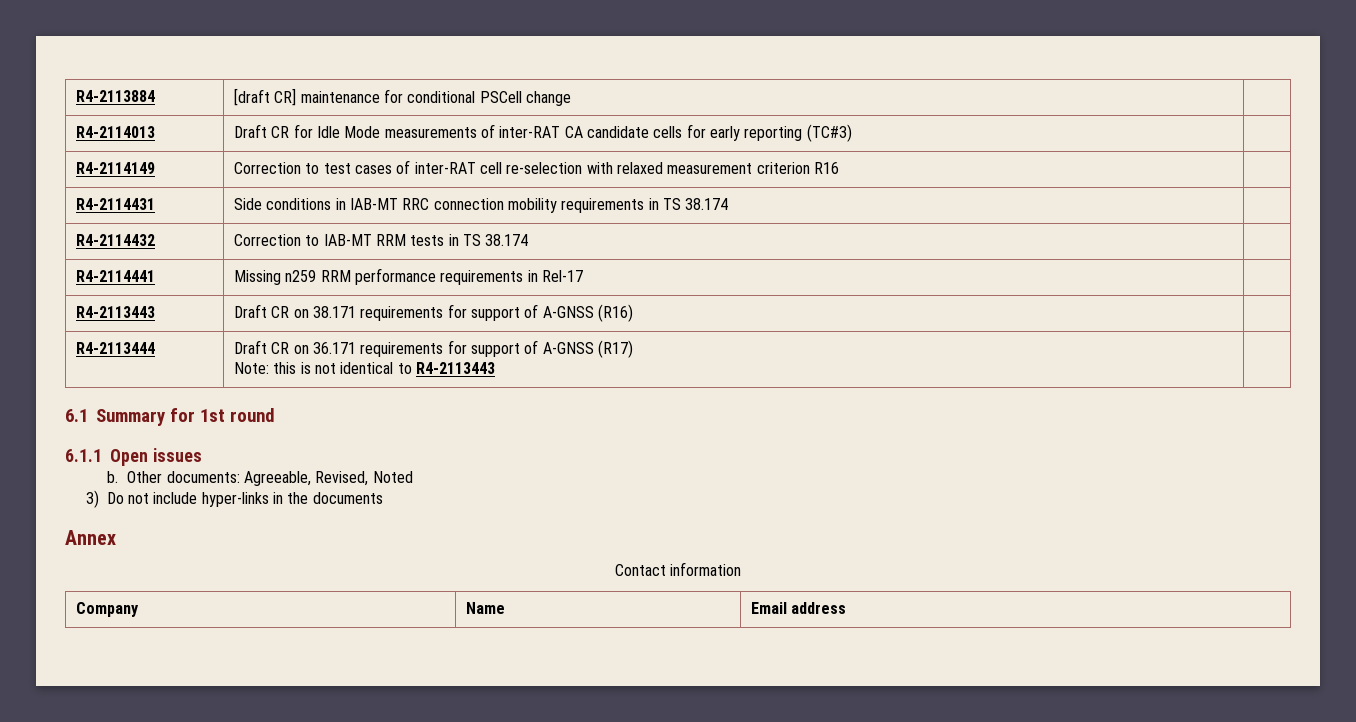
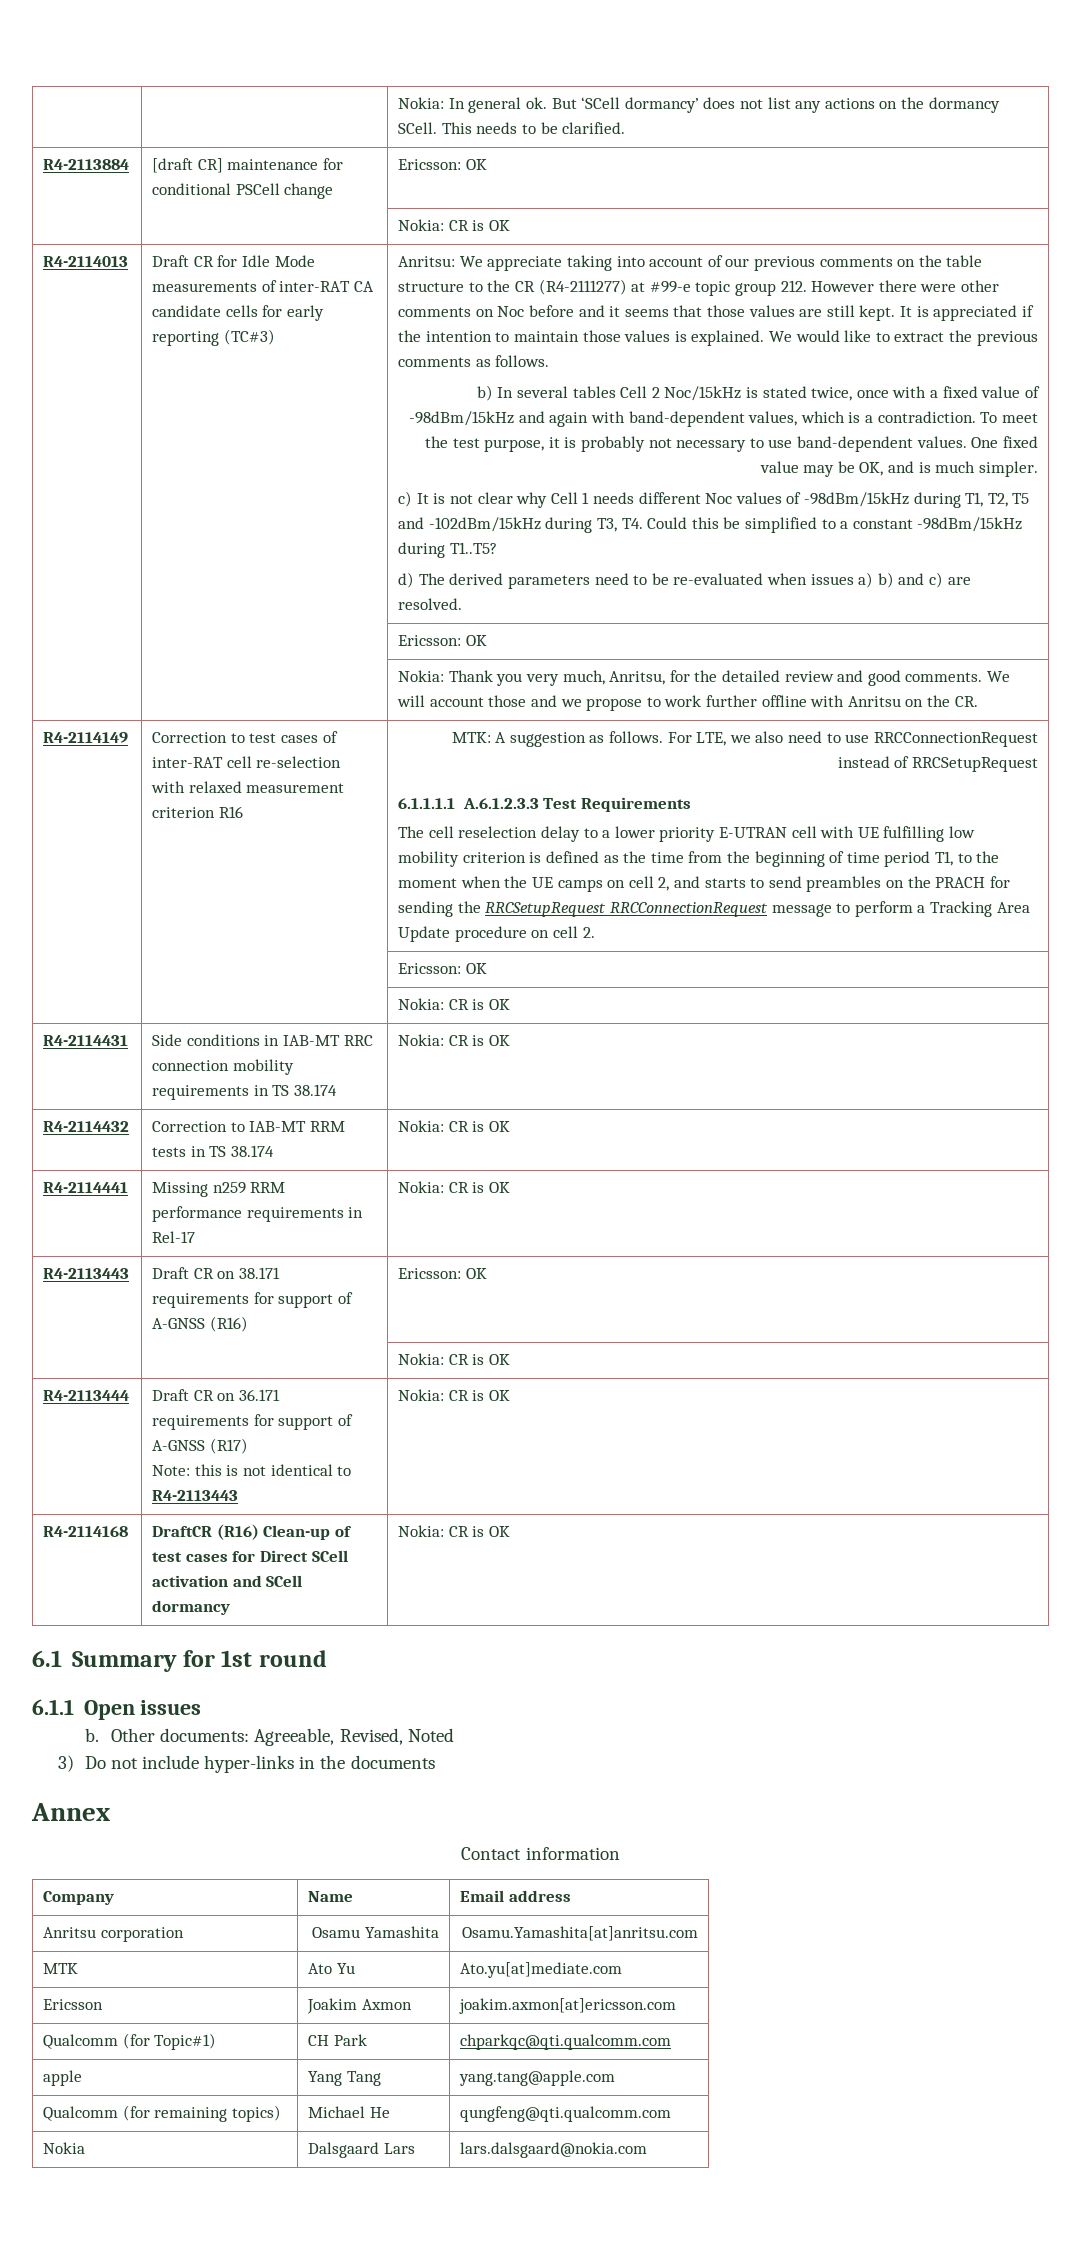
+ | | Nokia: In general ok. But ‘SCell dormancy’ does not list any actions on the dormancy SCell. This needs to be clarified.
- R4-2113884 | [draft CR] maintenance for conditional PSCell change |
+ R4-2113884 | [draft CR] maintenance for conditional PSCell change | Ericsson: OK
+ | | Nokia: CR is OK
+ Anritsu: We appreciate taking into account of our previous comments on the table structure to the CR (R4-2111277) at #99-e topic group 212. However there were other comments on Noc before and it seems that those values are still kept. It is appreciated if the intention to maintain those values is explained. We would like to extract the previous comments as follows.
+ b) In several tables Cell 2 Noc/15kHz is stated twice, once with a fixed value of -98dBm/15kHz and again with band-dependent values, which is a contradiction. To meet the test purpose, it is probably not necessary to use band-dependent values. One fixed value may be OK, and is much simpler.
+ c) It is not clear why Cell 1 needs different Noc values of -98dBm/15kHz during T1, T2, T5 and -102dBm/15kHz during T3, T4. Could this be simplified to a constant -98dBm/15kHz during T1..T5?
+ d) The derived parameters need to be re-evaluated when issues a) b) and c) are resolved.
+ | | Ericsson: OK
+ | | Nokia: Thank you very much, Anritsu, for the detailed review and good comments. We will account those and we propose to work further offline with Anritsu on the CR.
+ MTK: A suggestion as follows. For LTE, we also need to use RRCConnectionRequest instead of RRCSetupRequest
+ 6.1.1.1.1 A.6.1.2.3.3 Test Requirements
+ The cell reselection delay to a lower priority E-UTRAN cell with UE fulfilling low mobility criterion is defined as the time from the beginning of time period T1, to the moment when the UE camps on cell 2, and starts to send preambles on the PRACH for sending the RRCSetupRequest RRCConnectionRequest message to perform a Tracking Area Update procedure on cell 2.
+ | | Ericsson: OK
+ | | Nokia: CR is OK
- R4-2114431 | Side conditions in IAB-MT RRC connection mobility requirements in TS 38.174 |
+ R4-2114431 | Side conditions in IAB-MT RRC connection mobility requirements in TS 38.174 | Nokia: CR is OK
- R4-2114432 | Correction to IAB-MT RRM tests in TS 38.174 |
+ R4-2114432 | Correction to IAB-MT RRM tests in TS 38.174 | Nokia: CR is OK
- R4-2114441 | Missing n259 RRM performance requirements in Rel-17 |
+ R4-2114441 | Missing n259 RRM performance requirements in Rel-17 | Nokia: CR is OK
- R4-2113443 | Draft CR on 38.171 requirements for support of A-GNSS (R16) |
+ R4-2113443 | Draft CR on 38.171 requirements for support of A-GNSS (R16) | Ericsson: OK
+ | | Nokia: CR is OK
  R4-2113444 | Draft CR on 36.171 requirements for support of A-GNSS (R17)
- Note: this is not identical to R4-2113443 |
+ Note: this is not identical to R4-2113443 | Nokia: CR is OK
+ R4-2114168 | DraftCR (R16) Clean-up of test cases for Direct SCell activation and SCell dormancy | Nokia: CR is OK
+ Anritsu corporation | Osamu Yamashita | Osamu.Yamashita[at]anritsu.com
+ MTK | Ato Yu | Ato.yu[at]mediate.com
+ Ericsson | Joakim Axmon | joakim.axmon[at]ericsson.com
+ Qualcomm (for Topic#1) | CH Park | chparkqc@qti.qualcomm.com
+ apple | Yang Tang | yang.tang@apple.com
+ Qualcomm (for remaining topics) | Michael He | qungfeng@qti.qualcomm.com
+ Nokia | Dalsgaard Lars | lars.dalsgaard@nokia.com

